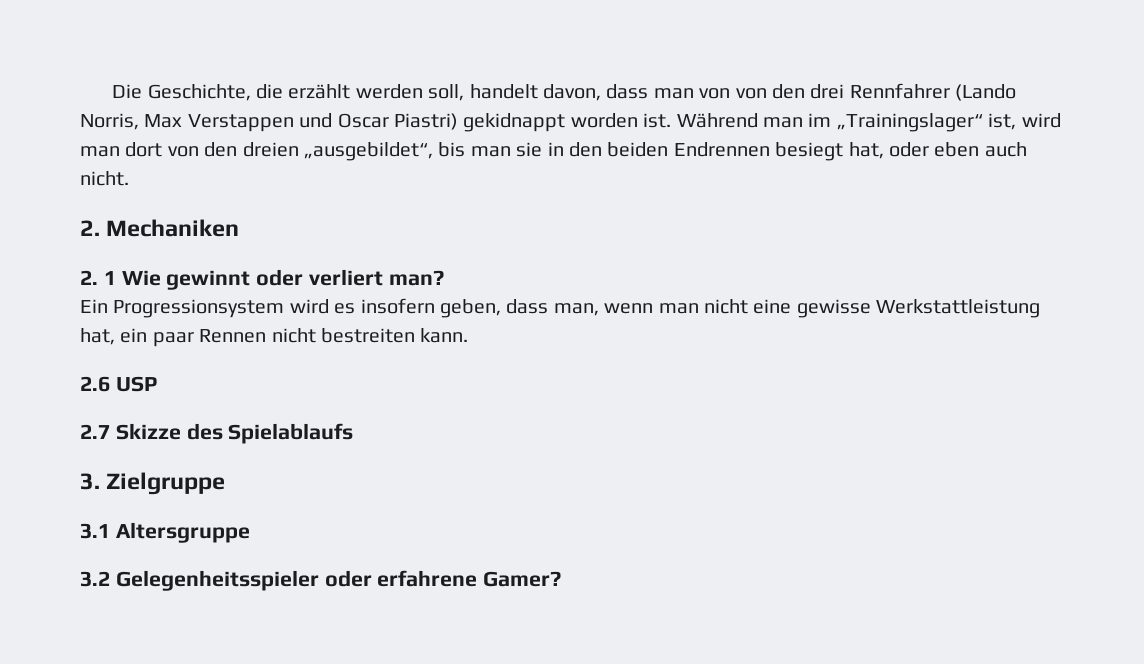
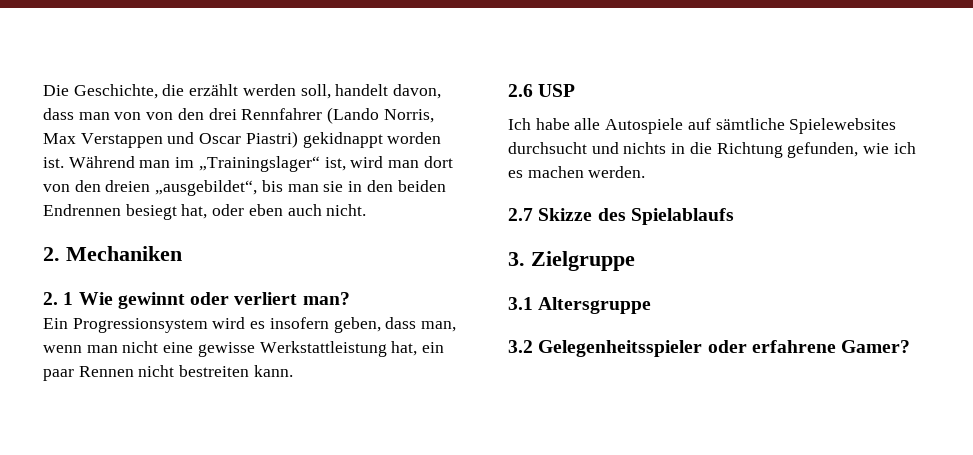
+ Ich habe alle Autospiele auf sämtliche Spielewebsites durchsucht und nichts in die Richtung gefunden, wie ich es machen werden.

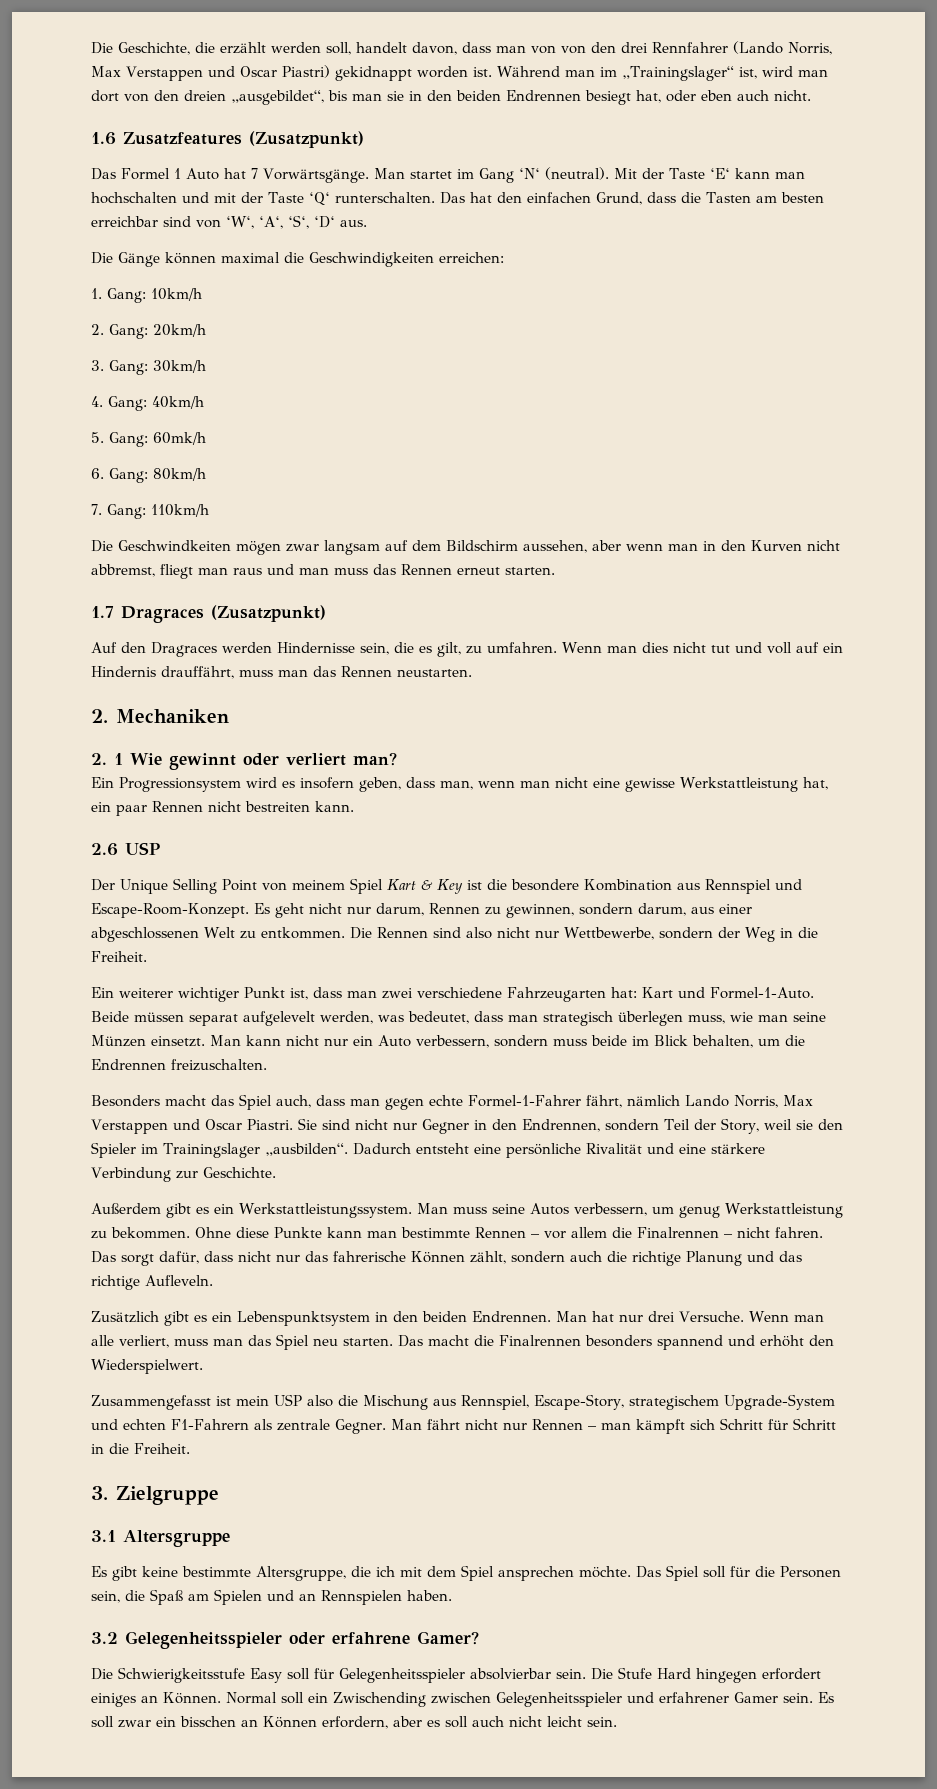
+ 1.6 Zusatzfeatures (Zusatzpunkt)
+ Das Formel 1 Auto hat 7 Vorwärtsgänge. Man startet im Gang ‘N‘ (neutral). Mit der Taste ‘E‘ kann man hochschalten und mit der Taste ‘Q‘ runterschalten. Das hat den einfachen Grund, dass die Tasten am besten erreichbar sind von ‘W‘, ‘A‘, ‘S‘, ‘D‘ aus.
+ Die Gänge können maximal die Geschwindigkeiten erreichen:
+ 1. Gang: 10km/h
+ 2. Gang: 20km/h
+ 3. Gang: 30km/h
+ 4. Gang: 40km/h
+ 5. Gang: 60mk/h
+ 6. Gang: 80km/h
+ 7. Gang: 110km/h
+ Die Geschwindkeiten mögen zwar langsam auf dem Bildschirm aussehen, aber wenn man in den Kurven nicht abbremst, fliegt man raus und man muss das Rennen erneut starten.
+ 1.7 Dragraces (Zusatzpunkt)
+ Auf den Dragraces werden Hindernisse sein, die es gilt, zu umfahren. Wenn man dies nicht tut und voll auf ein Hindernis drauffährt, muss man das Rennen neustarten.
- Ich habe alle Autospiele auf sämtliche Spielewebsites durchsucht und nichts in die Richtung gefunden, wie ich es machen werden.
- 2.7 Skizze des Spielablaufs
+ Der Unique Selling Point von meinem Spiel Kart & Key ist die besondere Kombination aus Rennspiel und Escape-Room-Konzept. Es geht nicht nur darum, Rennen zu gewinnen, sondern darum, aus einer abgeschlossenen Welt zu entkommen. Die Rennen sind also nicht nur Wettbewerbe, sondern der Weg in die Freiheit.
+ Ein weiterer wichtiger Punkt ist, dass man zwei verschiedene Fahrzeugarten hat: Kart und Formel-1-Auto. Beide müssen separat aufgelevelt werden, was bedeutet, dass man strategisch überlegen muss, wie man seine Münzen einsetzt. Man kann nicht nur ein Auto verbessern, sondern muss beide im Blick behalten, um die Endrennen freizuschalten.
+ Besonders macht das Spiel auch, dass man gegen echte Formel-1-Fahrer fährt, nämlich Lando Norris, Max Verstappen und Oscar Piastri. Sie sind nicht nur Gegner in den Endrennen, sondern Teil der Story, weil sie den Spieler im Trainingslager „ausbilden“. Dadurch entsteht eine persönliche Rivalität und eine stärkere Verbindung zur Geschichte.
+ Außerdem gibt es ein Werkstattleistungssystem. Man muss seine Autos verbessern, um genug Werkstattleistung zu bekommen. Ohne diese Punkte kann man bestimmte Rennen – vor allem die Finalrennen – nicht fahren. Das sorgt dafür, dass nicht nur das fahrerische Können zählt, sondern auch die richtige Planung und das richtige Aufleveln.
+ Zusätzlich gibt es ein Lebenspunktsystem in den beiden Endrennen. Man hat nur drei Versuche. Wenn man alle verliert, muss man das Spiel neu starten. Das macht die Finalrennen besonders spannend und erhöht den Wiederspielwert.
+ Zusammengefasst ist mein USP also die Mischung aus Rennspiel, Escape-Story, strategischem Upgrade-System und echten F1-Fahrern als zentrale Gegner. Man fährt nicht nur Rennen – man kämpft sich Schritt für Schritt in die Freiheit.
  3. Zielgruppe
  3.1 Altersgruppe
+ Es gibt keine bestimmte Altersgruppe, die ich mit dem Spiel ansprechen möchte. Das Spiel soll für die Personen sein, die Spaß am Spielen und an Rennspielen haben.
+ Die Schwierigkeitsstufe Easy soll für Gelegenheitsspieler absolvierbar sein. Die Stufe Hard hingegen erfordert einiges an Können. Normal soll ein Zwischending zwischen Gelegenheitsspieler und erfahrener Gamer sein. Es soll zwar ein bisschen an Können erfordern, aber es soll auch nicht leicht sein.

